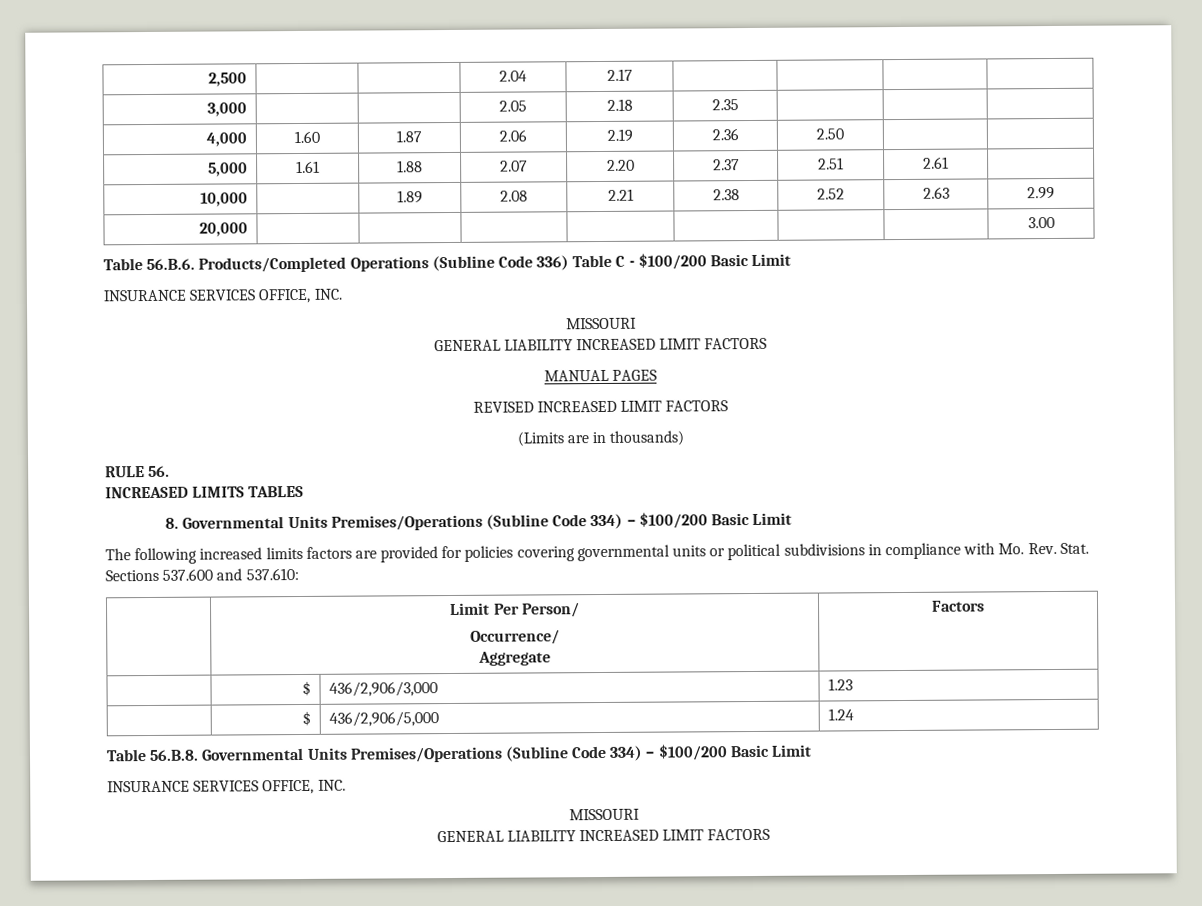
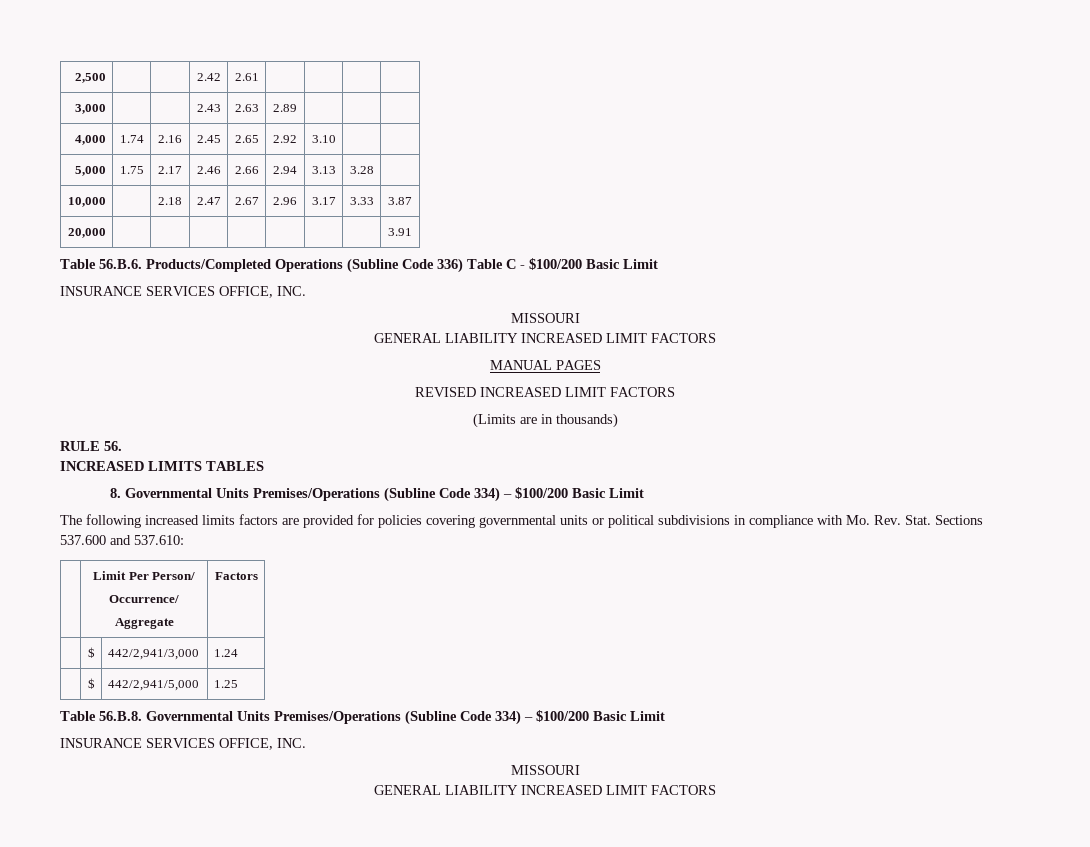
- 2,500 | | | 2.04 | 2.17 | | | |
+ 2,500 | | | 2.42 | 2.61 | | | |
- 3,000 | | | 2.05 | 2.18 | 2.35 | | |
- 4,000 | 1.60 | 1.87 | 2.06 | 2.19 | 2.36 | 2.50 | |
- 5,000 | 1.61 | 1.88 | 2.07 | 2.20 | 2.37 | 2.51 | 2.61 |
- 10,000 | | 1.89 | 2.08 | 2.21 | 2.38 | 2.52 | 2.63 | 2.99
+ 3,000 | | | 2.43 | 2.63 | 2.89 | | |
+ 4,000 | 1.74 | 2.16 | 2.45 | 2.65 | 2.92 | 3.10 | |
+ 5,000 | 1.75 | 2.17 | 2.46 | 2.66 | 2.94 | 3.13 | 3.28 |
+ 10,000 | | 2.18 | 2.47 | 2.67 | 2.96 | 3.17 | 3.33 | 3.87
- 20,000 | | | | | | | | 3.00
+ 20,000 | | | | | | | | 3.91
- | $ | 436/2,906/3,000 | 1.23
- | $ | 436/2,906/5,000 | 1.24
+ | $ | 442/2,941/3,000 | 1.24
+ | $ | 442/2,941/5,000 | 1.25

